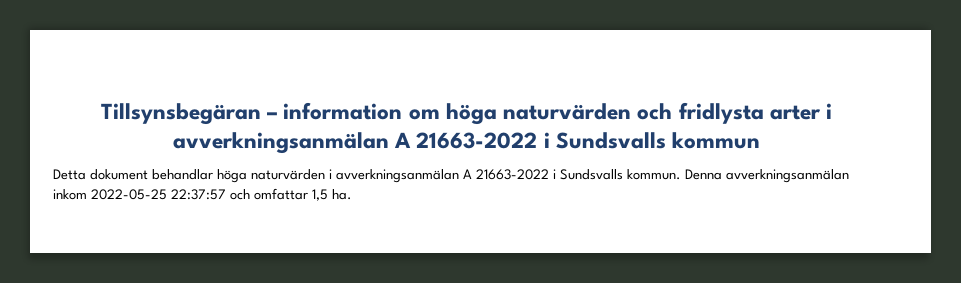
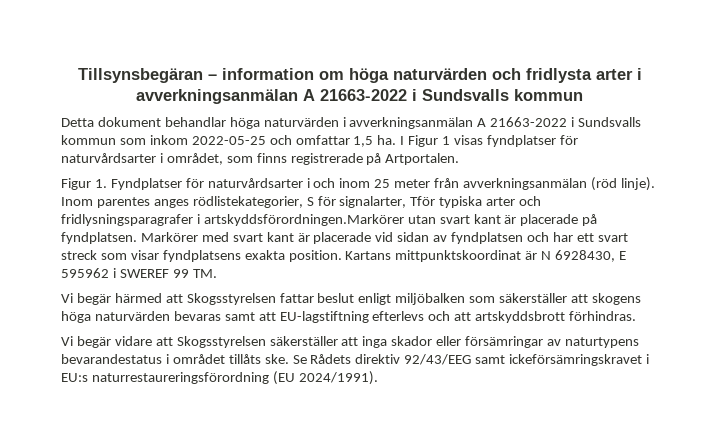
- Detta dokument behandlar höga naturvärden i avverkningsanmälan A 21663-2022 i Sundsvalls kommun. Denna avverkningsanmälan inkom 2022-05-25 22:37:57 och omfattar 1,5 ha.
+ Detta dokument behandlar höga naturvärden i avverkningsanmälan A 21663-2022 i Sundsvalls kommun som inkom 2022-05-25 och omfattar 1,5 ha.
+ I Figur 1 visas fyndplatser för naturvårdsarter i området, som finns registrerade på Artportalen.
+ Figur 1. Fyndplatser för naturvårdsarter i och inom 25 meter från avverkningsanmälan (röd linje). Inom parentes anges rödlistekategorier, S för signalarter, Tför typiska arter och fridlysningsparagrafer i artskyddsförordningen.Markörer utan svart kant är placerade på fyndplatsen. Markörer med svart kant är placerade vid sidan av fyndplatsen och har ett svart streck som visar fyndplatsens exakta position. Kartans mittpunktskoordinat är N 6928430, E 595962 i SWEREF 99 TM.
+ Vi begär härmed att Skogsstyrelsen fattar beslut enligt miljöbalken som säkerställer att skogens höga naturvärden bevaras samt att EU-lagstiftning efterlevs och att artskyddsbrott förhindras.
+ Vi begär vidare att Skogsstyrelsen säkerställer att inga skador eller försämringar av naturtypens bevarandestatus i området tillåts ske. Se Rådets direktiv 92/43/EEG samt ickeförsämringskravet i EU:s naturrestaureringsförordning (EU 2024/1991).

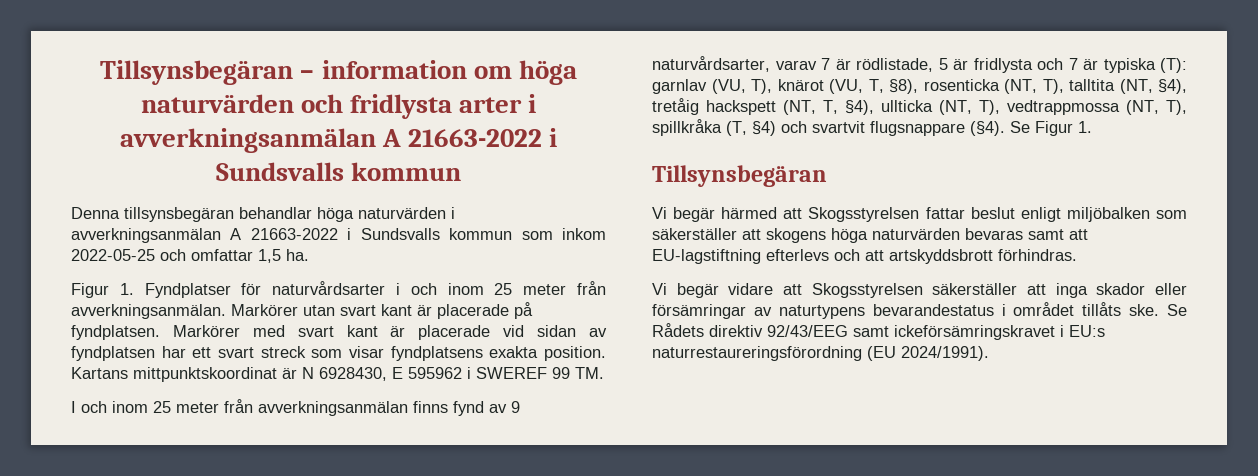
- Detta dokument behandlar höga naturvärden i avverkningsanmälan A 21663-2022 i Sundsvalls kommun som inkom 2022-05-25 och omfattar 1,5 ha. I Figur 1 visas fyndplatser för naturvårdsarter i området, som finns registrerade på Artportalen.
+ Denna tillsynsbegäran behandlar höga naturvärden i avverkningsanmälan A 21663-2022 i Sundsvalls kommun som inkom 2022-05-25 och omfattar 1,5 ha.
- Figur 1. Fyndplatser för naturvårdsarter i och inom 25 meter från avverkningsanmälan (röd linje). Inom parentes anges rödlistekategorier, S för signalarter, Tför typiska arter och fridlysningsparagrafer i artskyddsförordningen.Markörer utan svart kant är placerade på fyndplatsen.
+ Figur 1. Fyndplatser för naturvårdsarter i och inom 25 meter från avverkningsanmälan. Markörer utan svart kant är placerade på fyndplatsen.
- Markörer med svart kant är placerade vid sidan av fyndplatsen och har ett svart streck som visar fyndplatsens exakta position.
+ Markörer med svart kant är placerade vid sidan av fyndplatsen har ett svart streck som visar fyndplatsens exakta position.
+ I och inom 25 meter från avverkningsanmälan finns fynd av 9 naturvårdsarter, varav 7 är rödlistade, 5 är fridlysta och 7 är typiska (T): garnlav (VU, T), knärot (VU, T, §8), rosenticka (NT, T), talltita (NT, §4), tretåig hackspett (NT, T, §4), ullticka (NT, T), vedtrappmossa (NT, T), spillkråka (T, §4) och svartvit flugsnappare (§4). Se Figur 1.
+ Tillsynsbegäran

